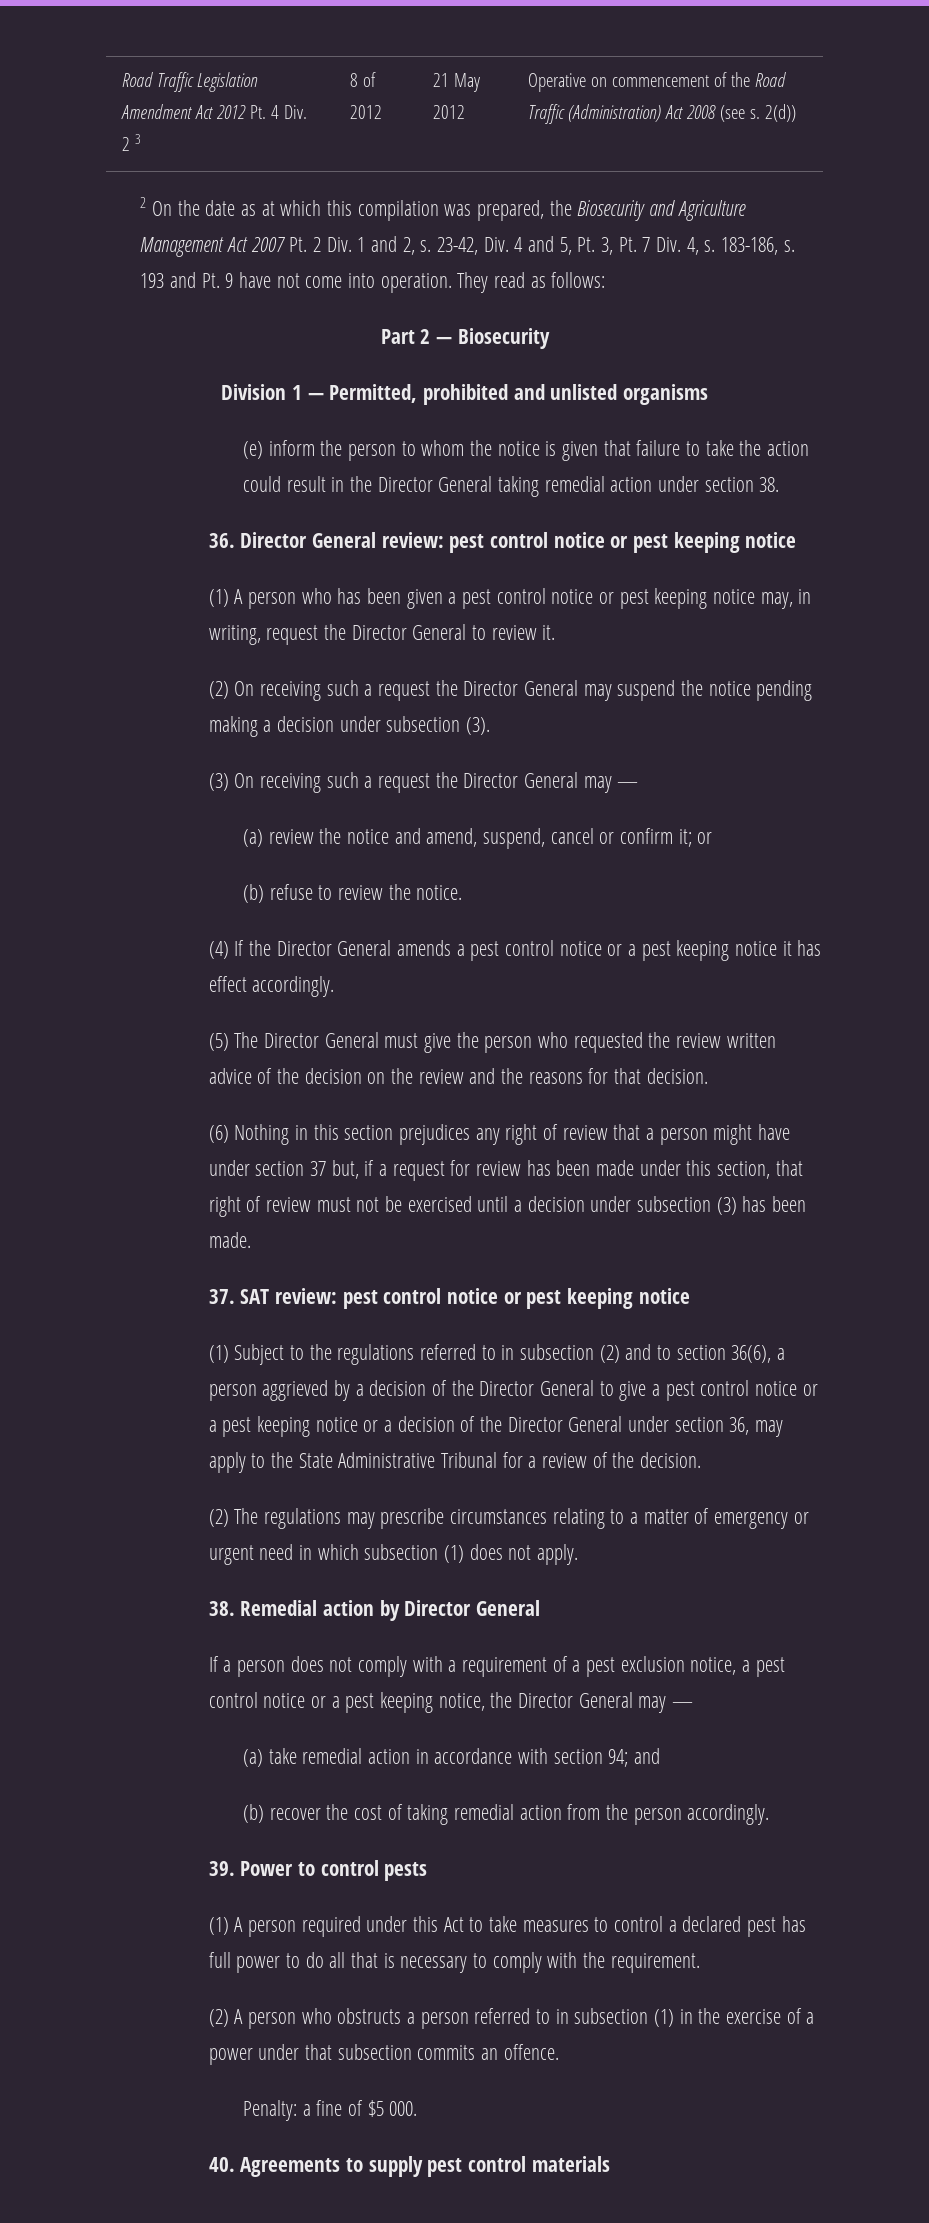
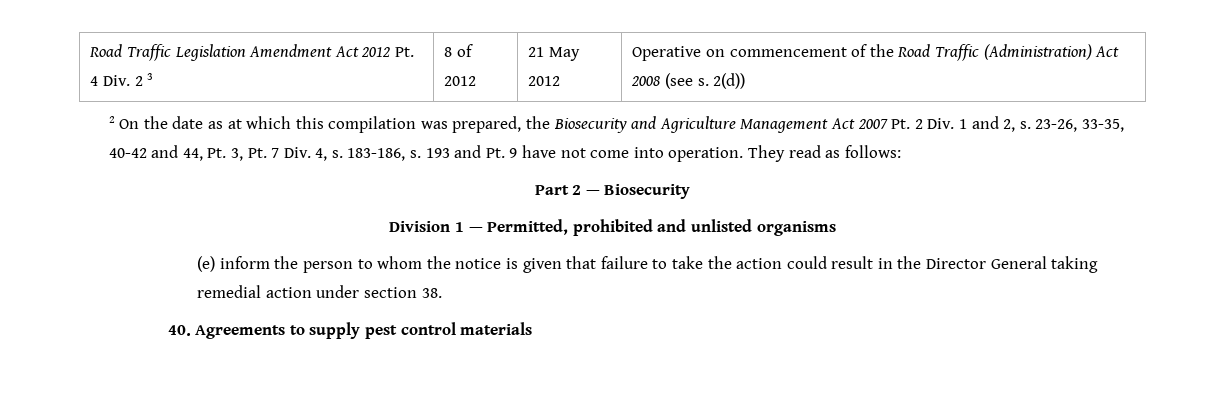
- 23-42, Div. 4 and 5, Pt. 3, Pt. 7 Div. 4, s.
+ 23-26, 33-35, 40-42 and 44, Pt. 3, Pt. 7 Div. 4, s.
- 36. Director General review: pest control notice or pest keeping notice
- (1) A person who has been given a pest control notice or pest keeping notice may, in writing, request the Director General to review it.
- (2) On receiving such a request the Director General may suspend the notice pending making a decision under subsection (3).
- (3) On receiving such a request the Director General may —
- (a) review the notice and amend, suspend, cancel or confirm it; or
- (b) refuse to review the notice.
- (4) If the Director General amends a pest control notice or a pest keeping notice it has effect accordingly.
- (5) The Director General must give the person who requested the review written advice of the decision on the review and the reasons for that decision.
- (6) Nothing in this section prejudices any right of review that a person might have under section 37 but, if a request for review has been made under this section, that right of review must not be exercised until a decision under subsection (3) has been made.
- 37. SAT review: pest control notice or pest keeping notice
- (1) Subject to the regulations referred to in subsection (2) and to section 36(6), a person aggrieved by a decision of the Director General to give a pest control notice or a pest keeping notice or a decision of the Director General under section 36, may apply to the State Administrative Tribunal for a review of the decision.
- (2) The regulations may prescribe circumstances relating to a matter of emergency or urgent need in which subsection (1) does not apply.
- 38. Remedial action by Director General
- If a person does not comply with a requirement of a pest exclusion notice, a pest control notice or a pest keeping notice, the Director General may —
- (a) take remedial action in accordance with section 94; and
- (b) recover the cost of taking remedial action from the person accordingly.
- 39. Power to control pests
- (1) A person required under this Act to take measures to control a declared pest has full power to do all that is necessary to comply with the requirement.
- (2) A person who obstructs a person referred to in subsection (1) in the exercise of a power under that subsection commits an offence.
- Penalty: a fine of $5 000.

